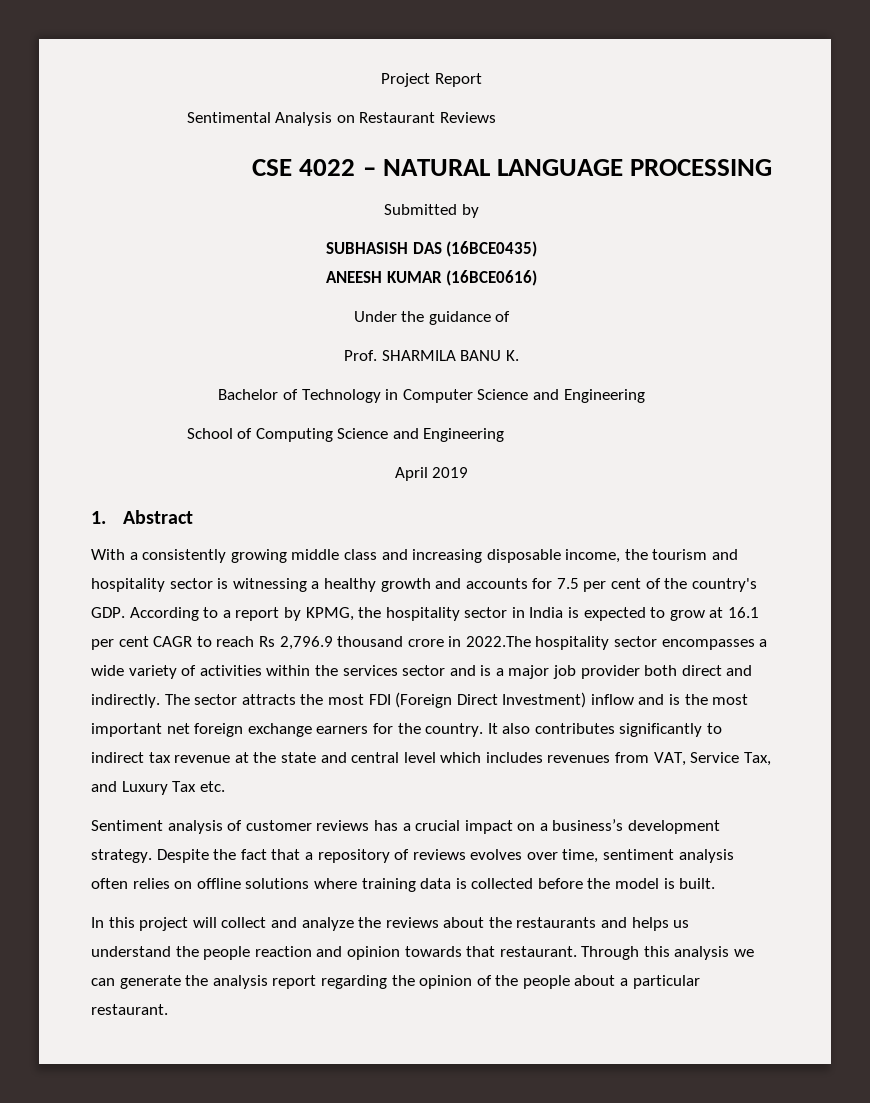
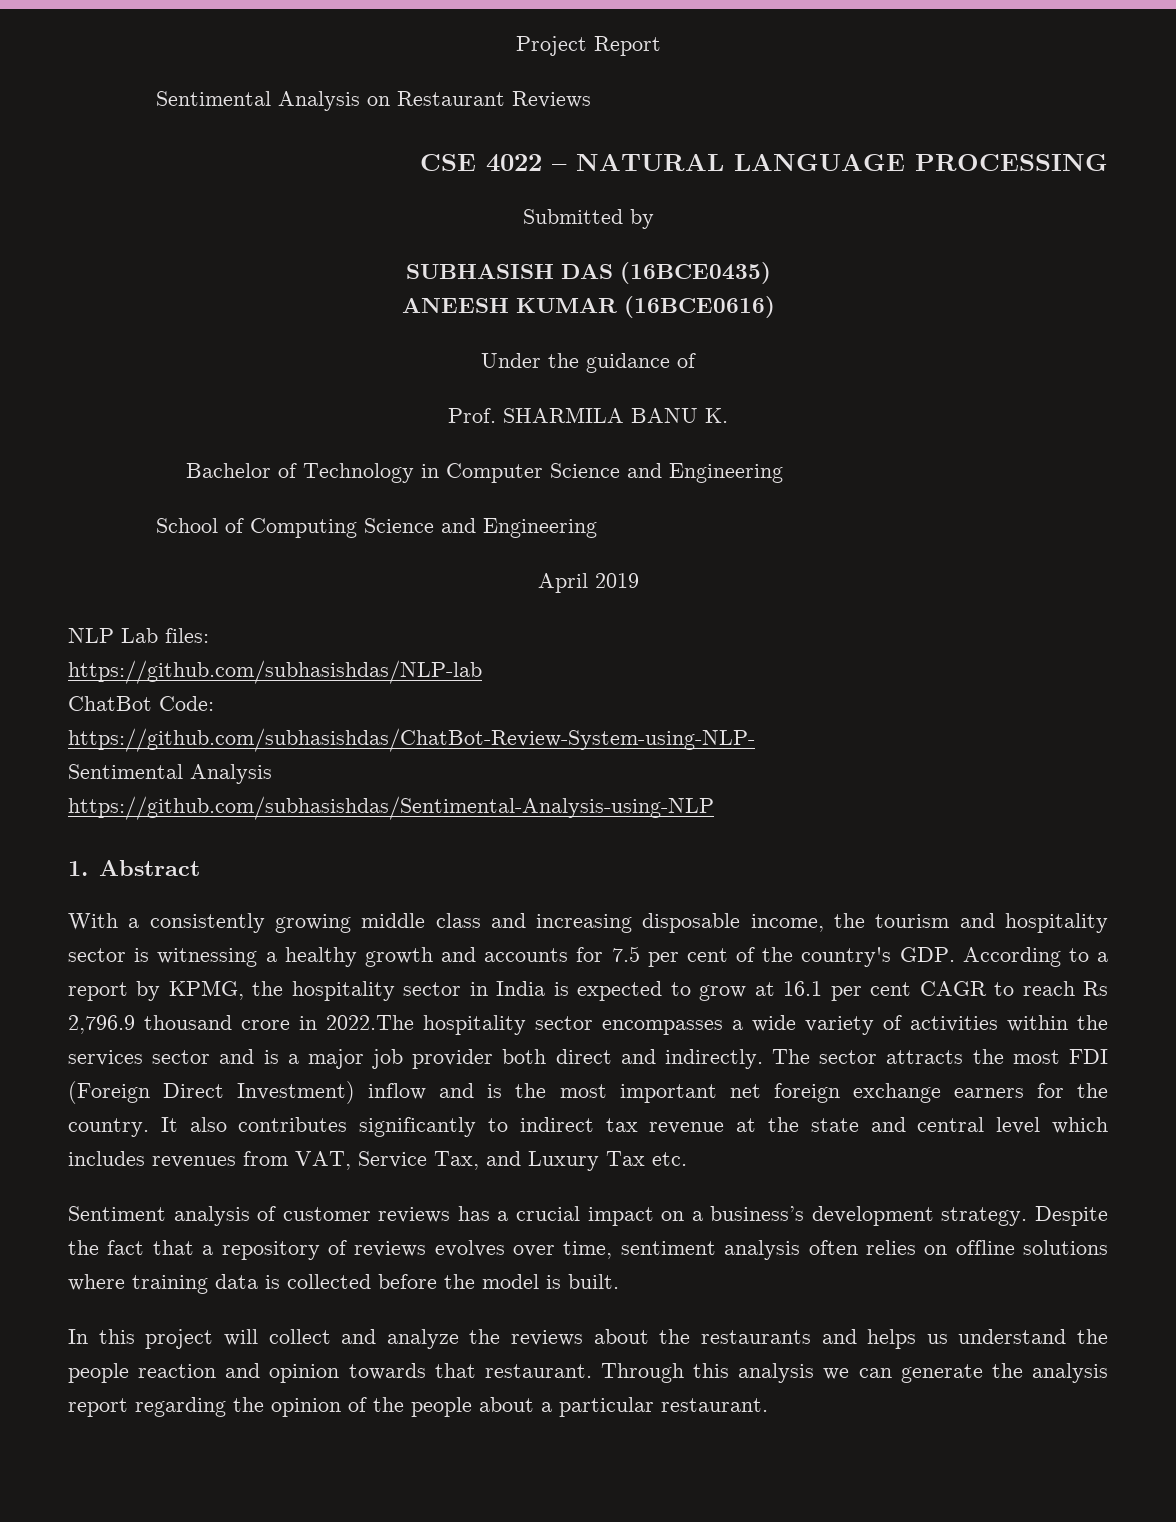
+ NLP Lab files:
+ https://github.com/subhasishdas/NLP-lab
+ ChatBot Code:
+ https://github.com/subhasishdas/ChatBot-Review-System-using-NLP-
+ Sentimental Analysis
+ https://github.com/subhasishdas/Sentimental-Analysis-using-NLP

